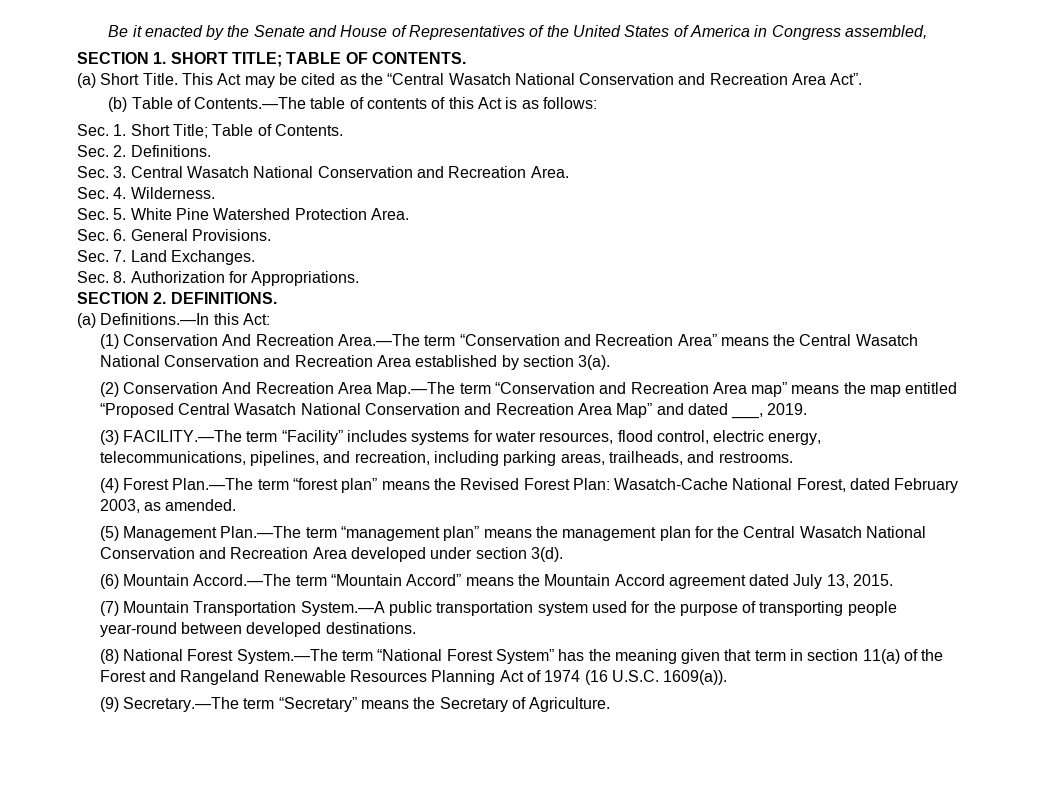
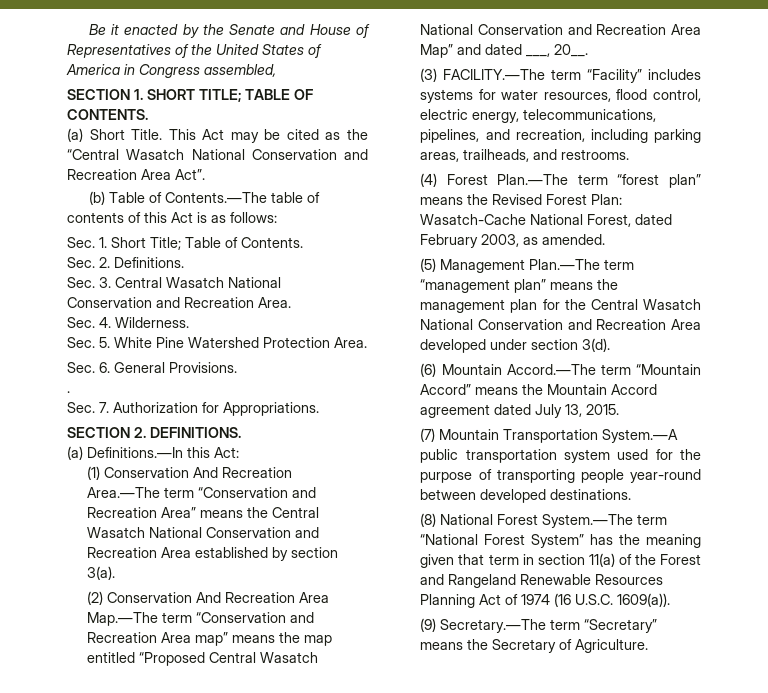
+ .
- Sec. 7. Land Exchanges.
- Sec. 8. Authorization for Appropriations.
+ Sec. 7. Authorization for Appropriations.
- (2) Conservation And Recreation Area Map.—The term “Conservation and Recreation Area map” means the map entitled “Proposed Central Wasatch National Conservation and Recreation Area Map” and dated ___, 2019.
+ (2) Conservation And Recreation Area Map.—The term “Conservation and Recreation Area map” means the map entitled “Proposed Central Wasatch National Conservation and Recreation Area Map” and dated ___, 20__.

